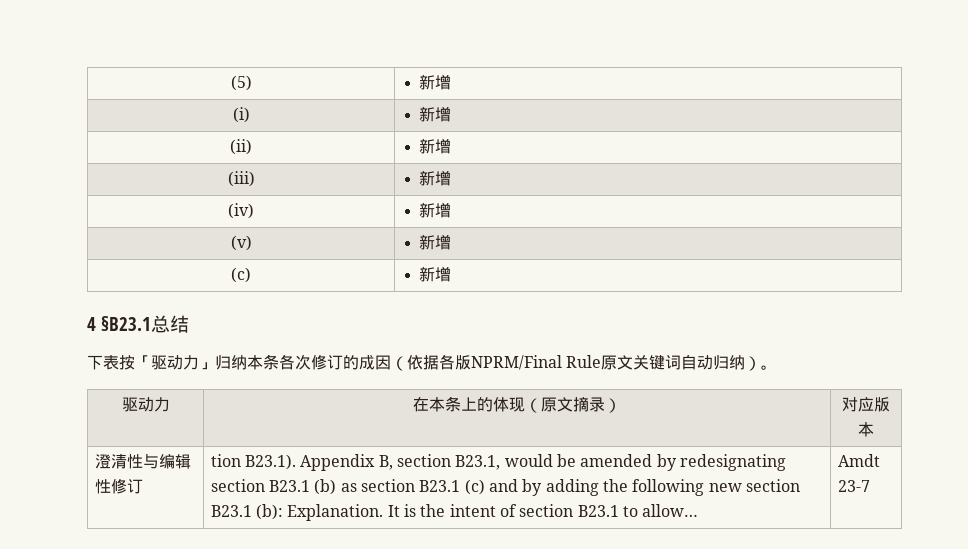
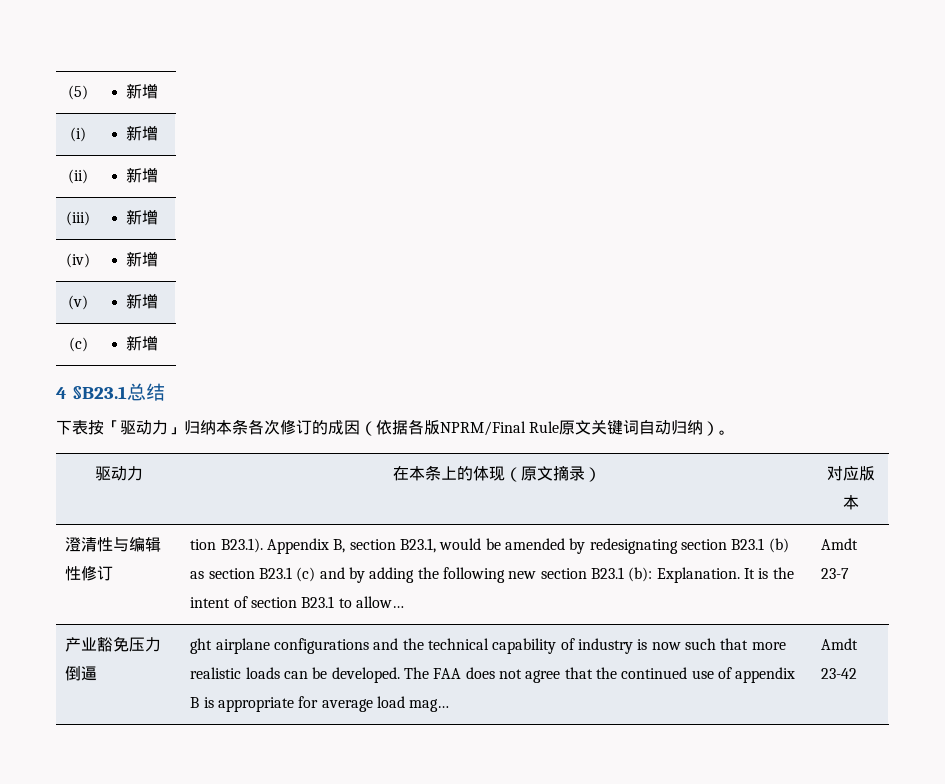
+ 产业豁免压力倒逼 | ght airplane configurations and the technical capability of industry is now such that more realistic loads can be developed. The FAA does not agree that the continued use of appendix B is appropriate for average load mag… | Amdt 23-42

